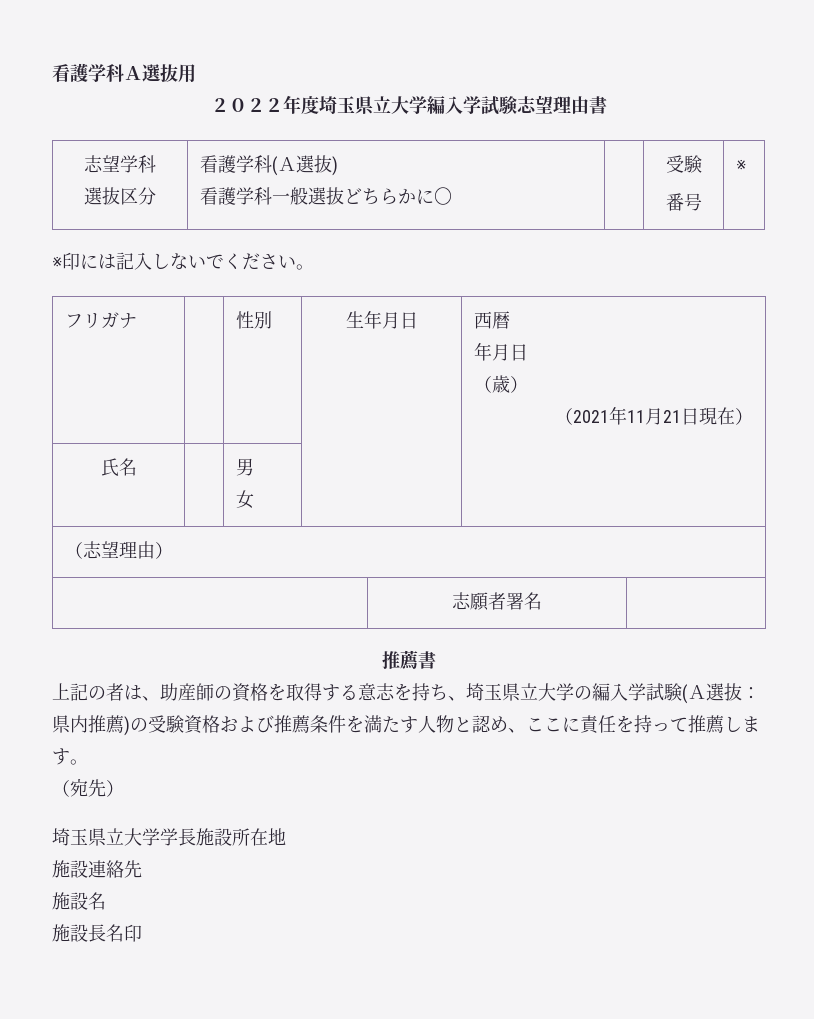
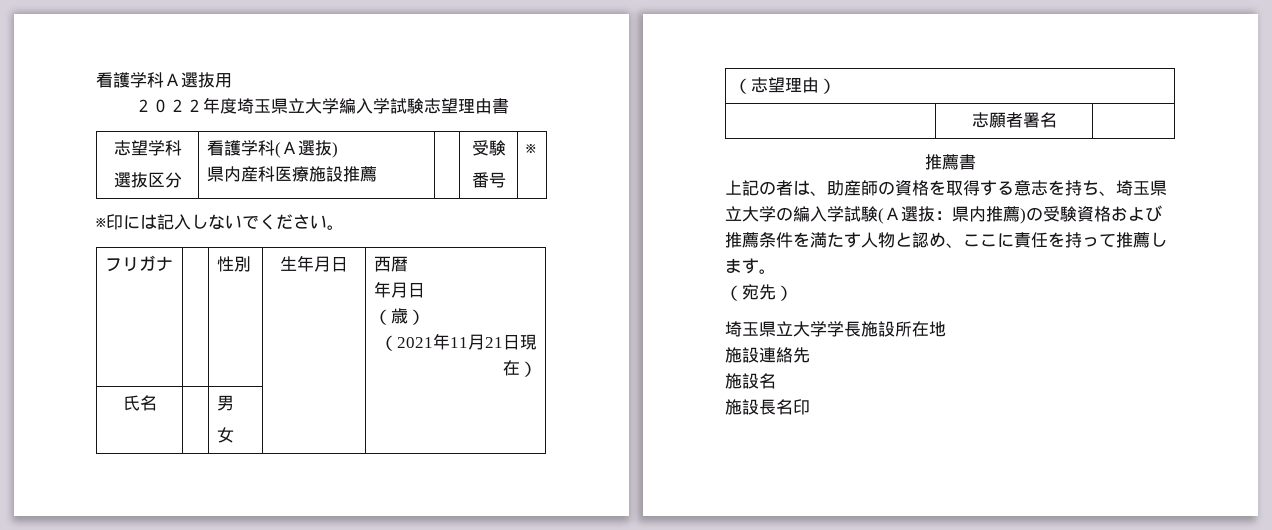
  志望学科
  選抜区分 | 看護学科(Ａ選抜)
- 看護学科一般選抜どちらかに〇 | | 受験
+ 県内産科医療施設推薦 | | 受験

